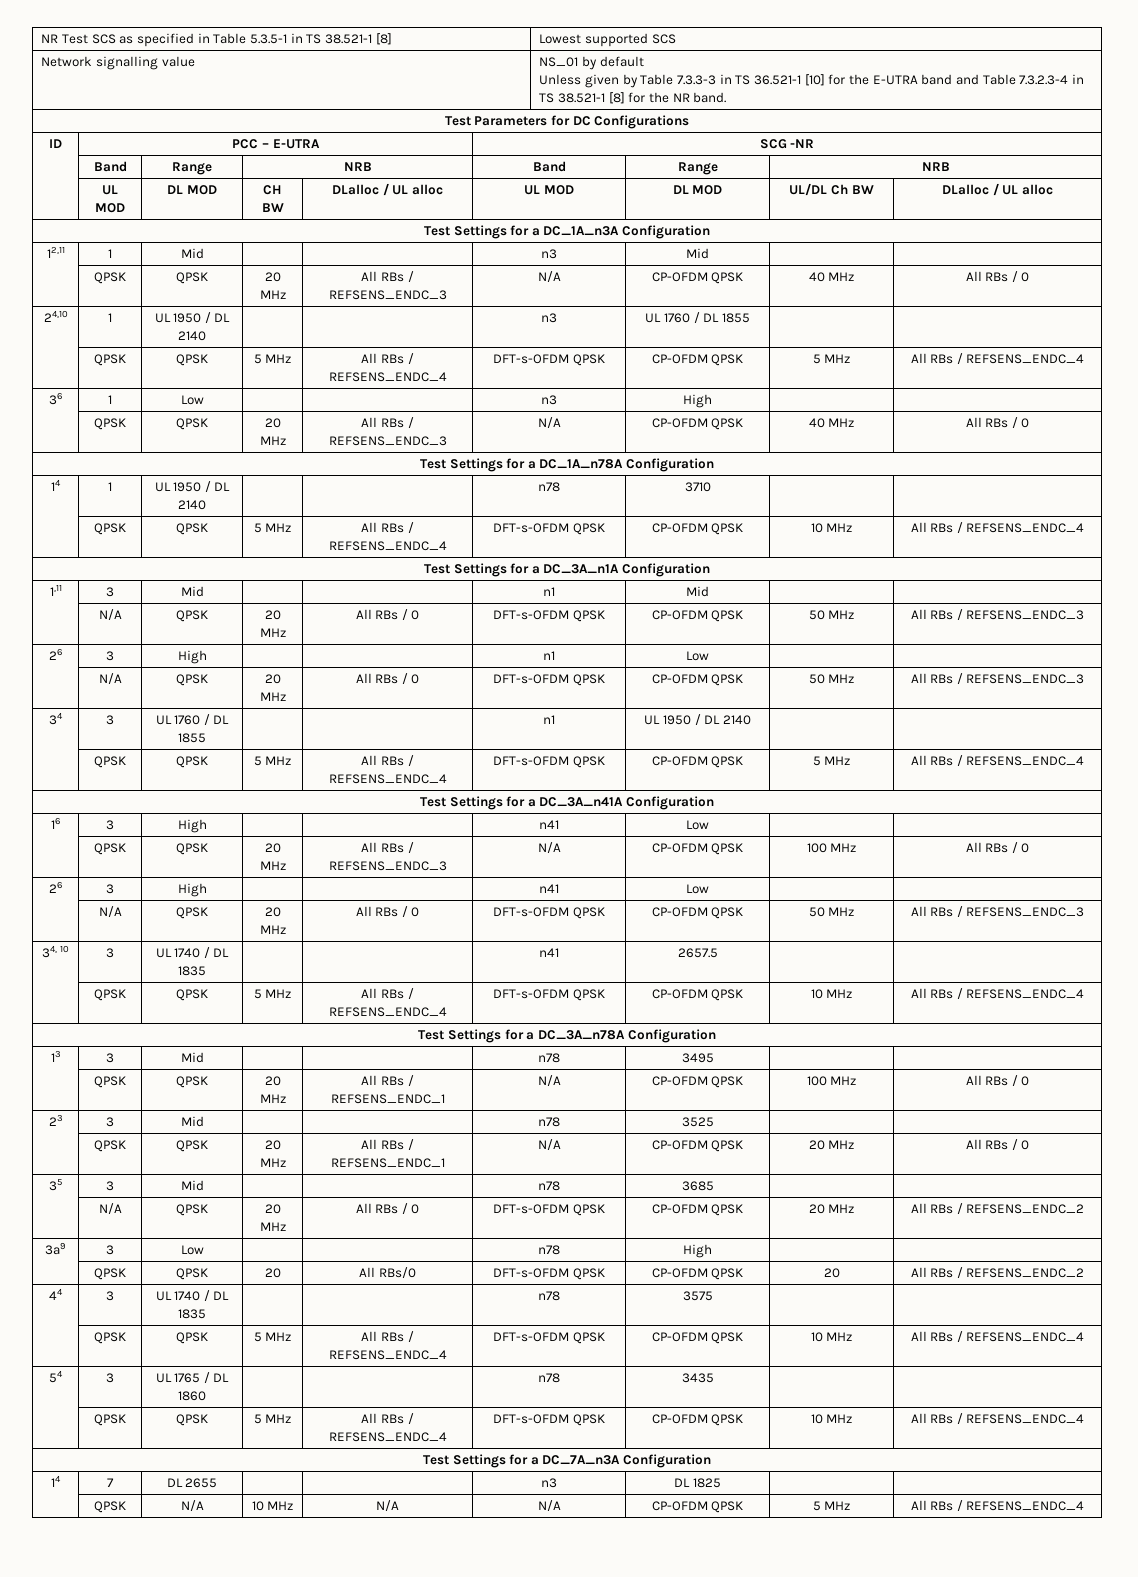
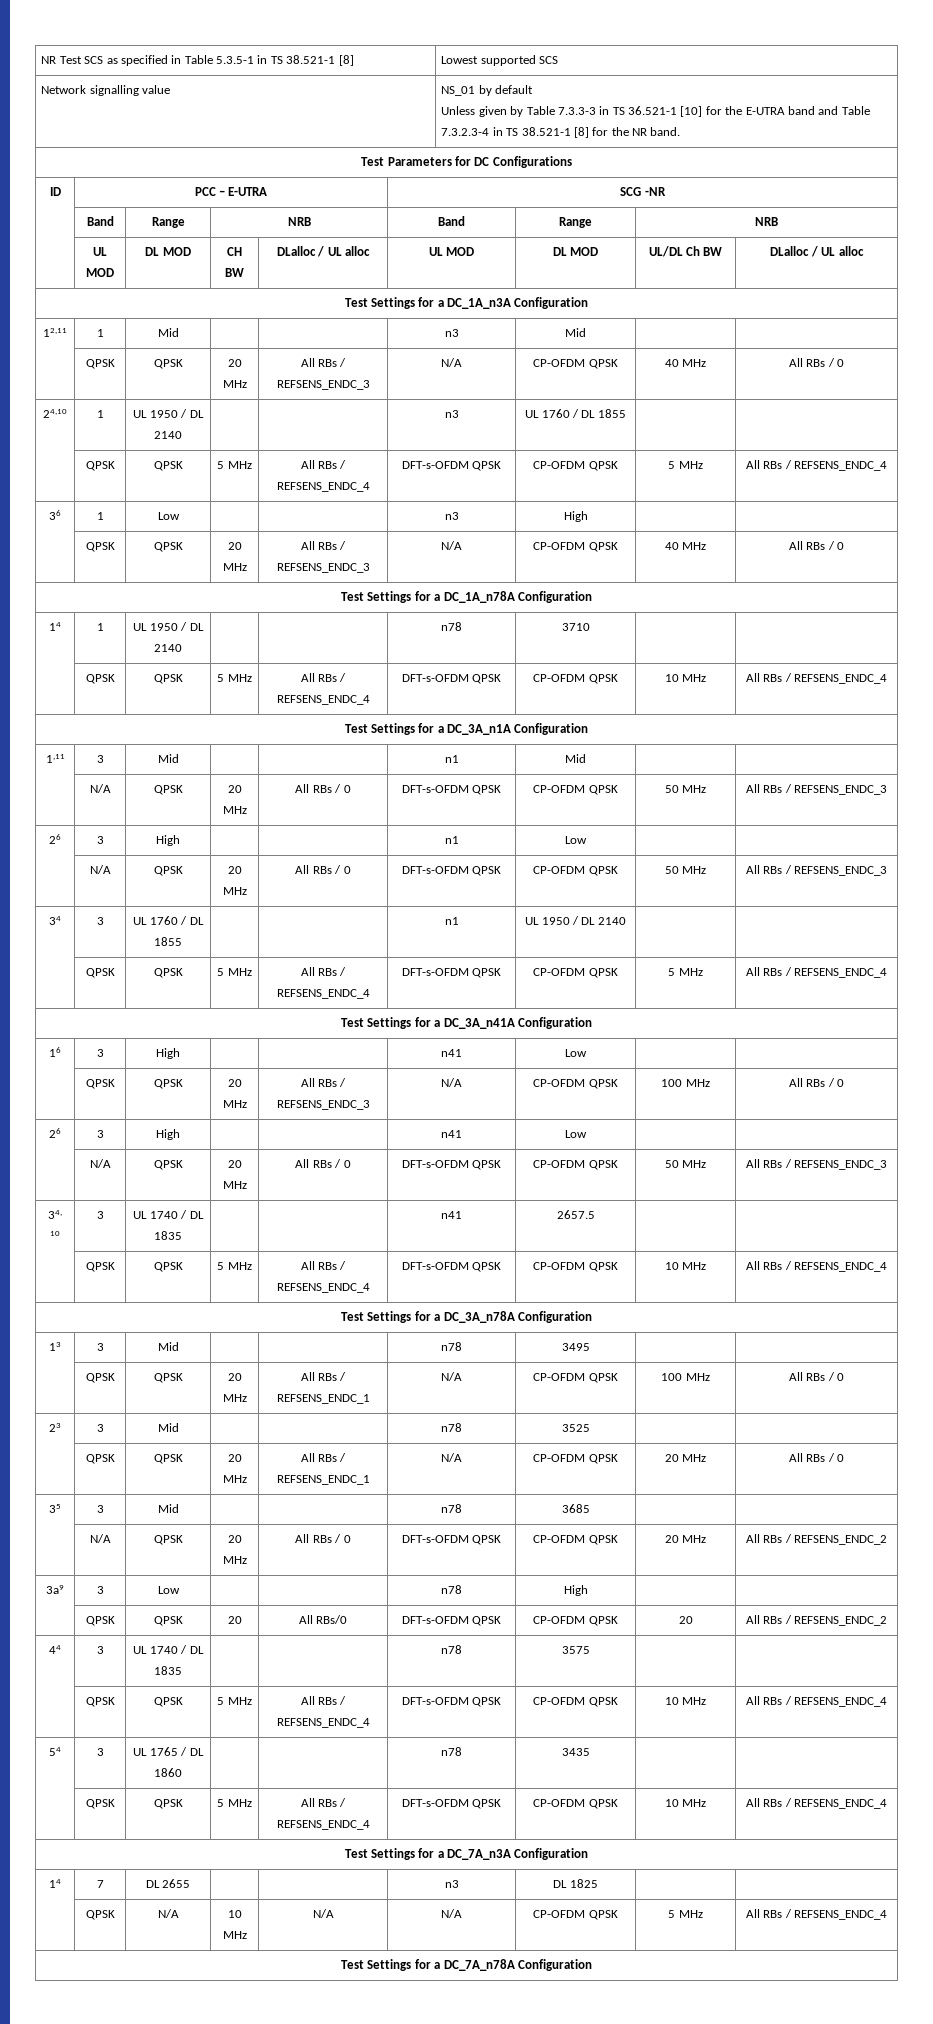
+ Test Settings for a DC_7A_n78A Configuration

